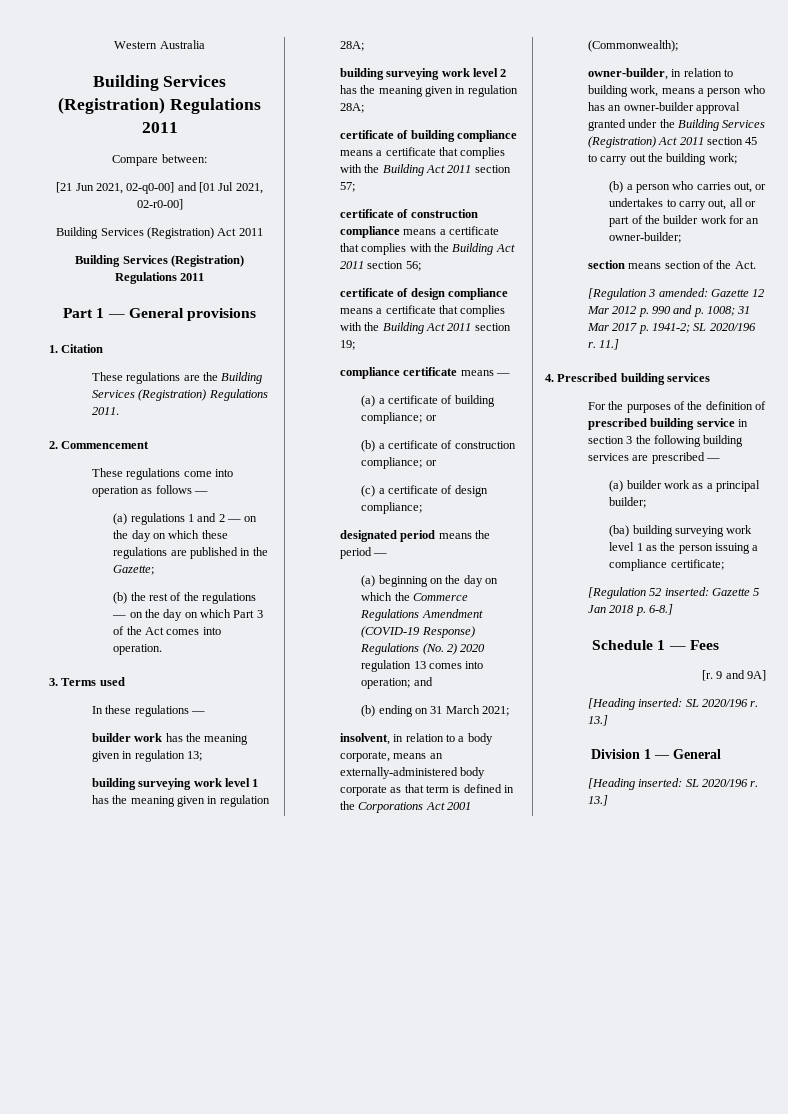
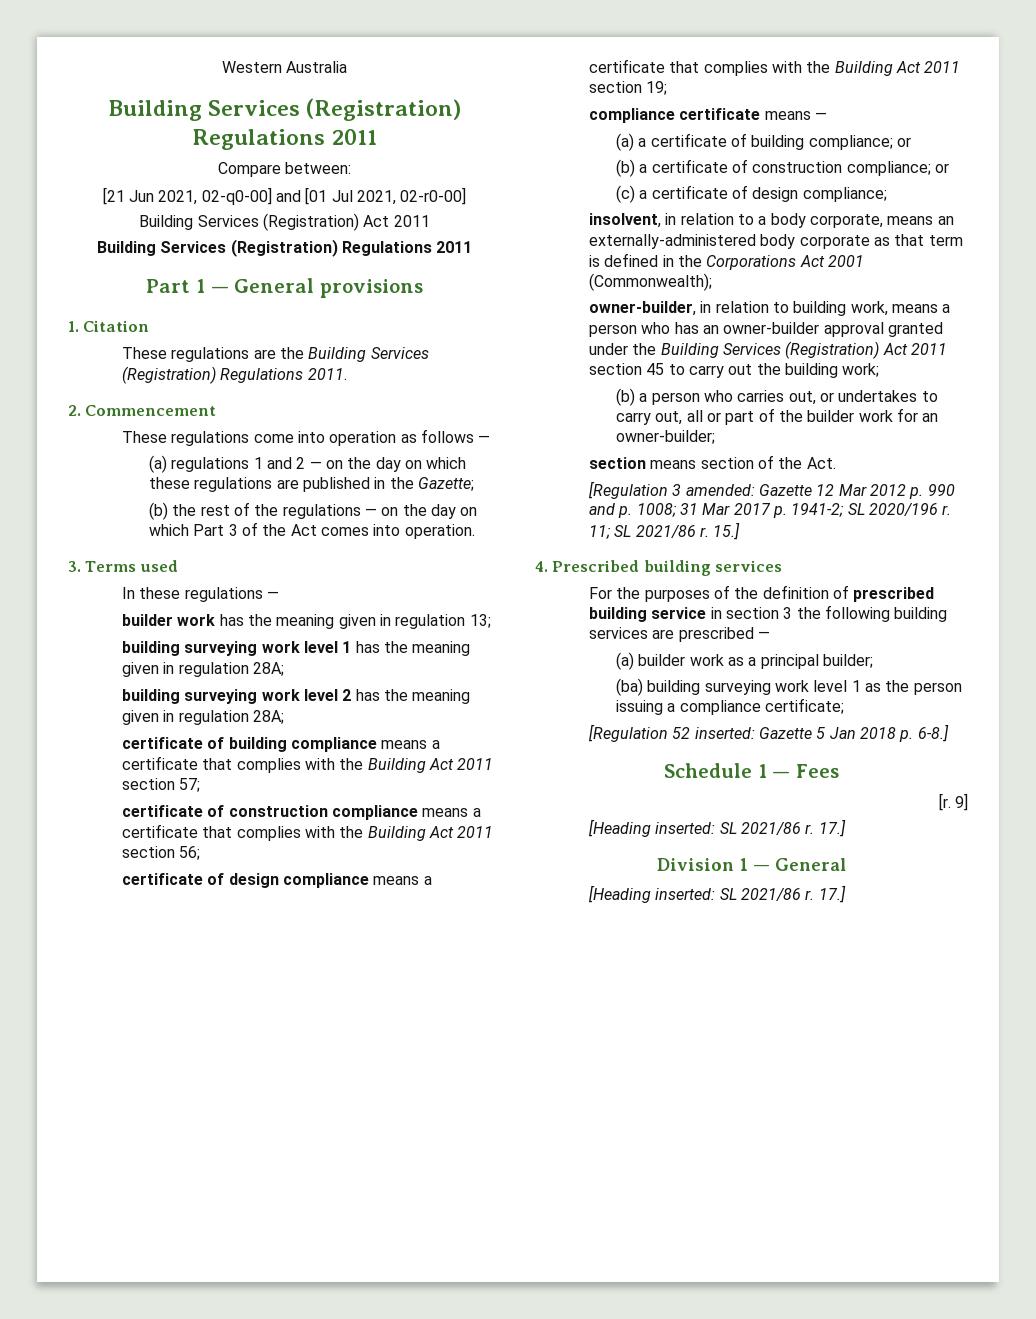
- designated period means the period —
- (a) beginning on the day on which the Commerce Regulations Amendment (COVID-19 Response) Regulations (No. 2) 2020 regulation 13 comes into operation; and
- (b) ending on 31 March 2021;
- 11.]
+ 11; SL 2021/86 r. 15.]
- 9 and 9A]
- [Heading inserted: SL 2020/196 r. 13.]
+ 9]
+ [Heading inserted: SL 2021/86 r. 17.]
  Division 1 — General
- [Heading inserted: SL 2020/196 r. 13.]
+ [Heading inserted: SL 2021/86 r. 17.]

